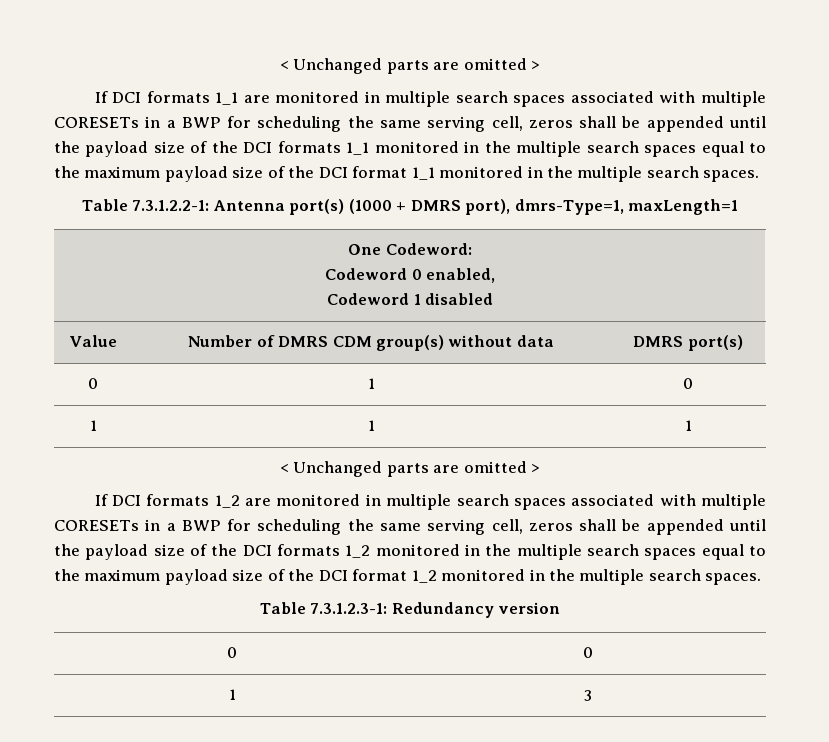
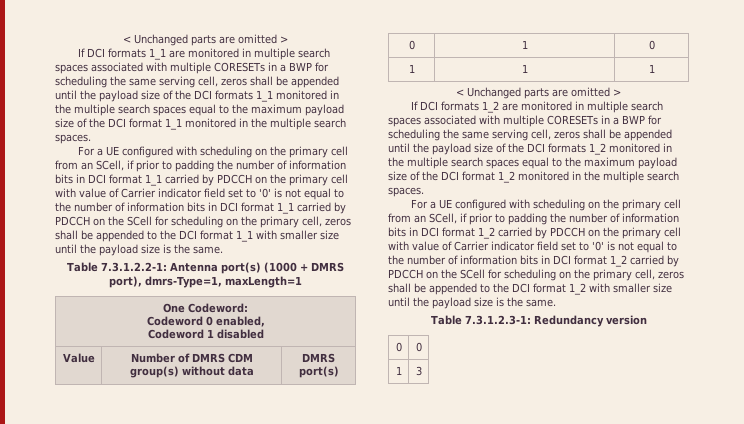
+ For a UE configured with scheduling on the primary cell from an SCell, if prior to padding the number of information bits in DCI format 1_1 carried by PDCCH on the primary cell with value of Carrier indicator field set to '0' is not equal to the number of information bits in DCI format 1_1 carried by PDCCH on the SCell for scheduling on the primary cell, zeros shall be appended to the DCI format 1_1 with smaller size until the payload size is the same.
+ For a UE configured with scheduling on the primary cell from an SCell, if prior to padding the number of information bits in DCI format 1_2 carried by PDCCH on the primary cell with value of Carrier indicator field set to '0' is not equal to the number of information bits in DCI format 1_2 carried by PDCCH on the SCell for scheduling on the primary cell, zeros shall be appended to the DCI format 1_2 with smaller size until the payload size is the same.

